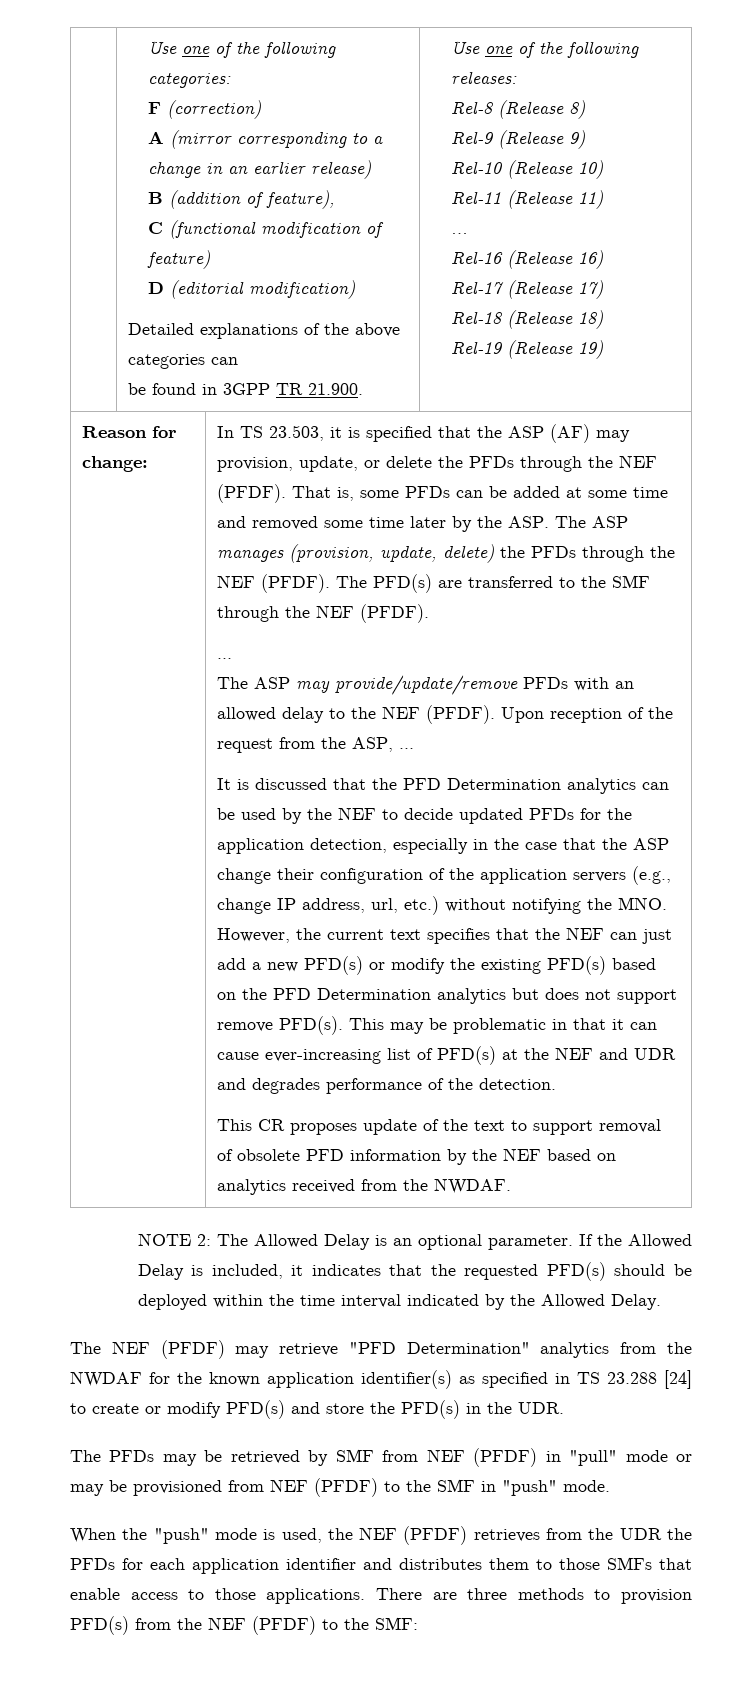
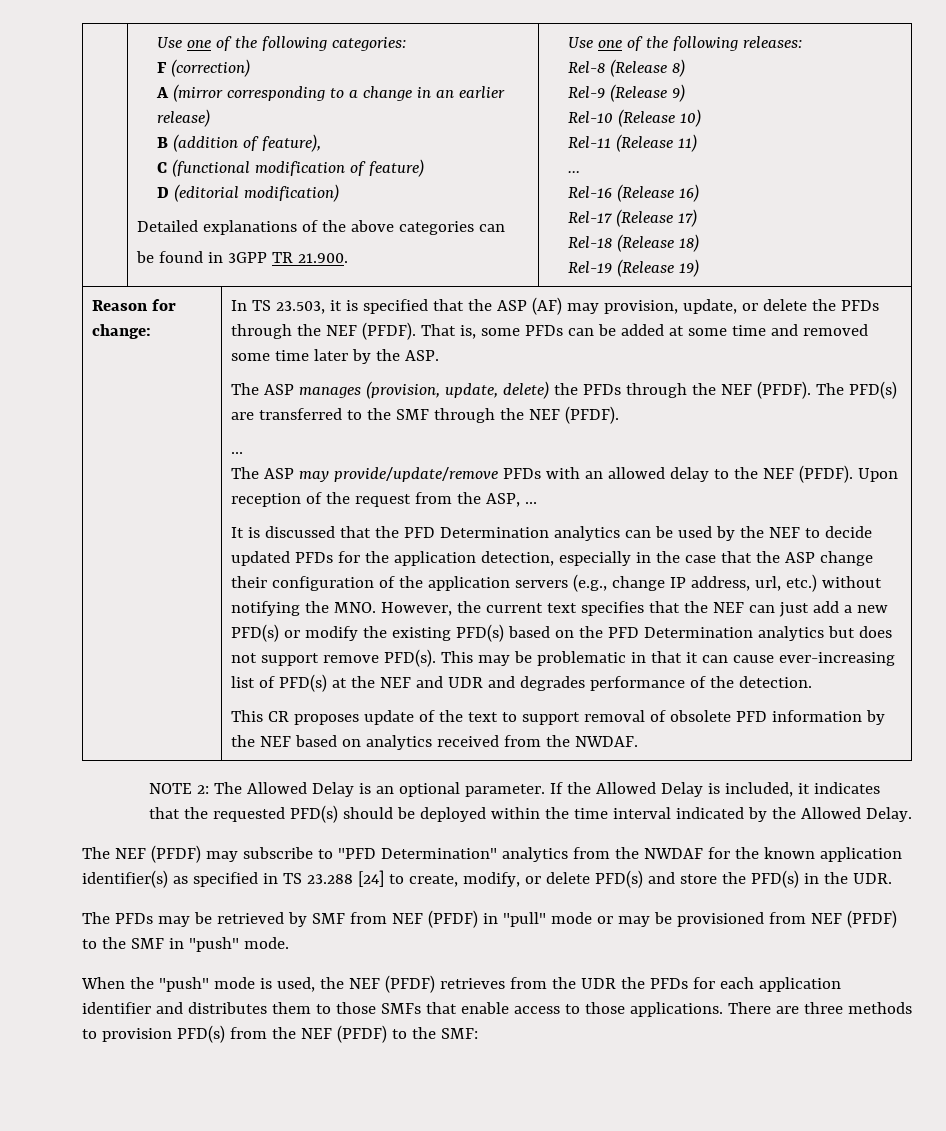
- That is, some PFDs can be added at some time and removed some time later by the ASP. The ASP manages (provision, update, delete) the PFDs through the NEF (PFDF).
+ That is, some PFDs can be added at some time and removed some time later by the ASP.
+ The ASP manages (provision, update, delete) the PFDs through the NEF (PFDF).
- The NEF (PFDF) may retrieve "PFD Determination" analytics from the NWDAF for the known application identifier(s) as specified in TS 23.288 [24] to create or modify PFD(s) and store the PFD(s) in the UDR.
+ The NEF (PFDF) may subscribe to "PFD Determination" analytics from the NWDAF for the known application identifier(s) as specified in TS 23.288 [24] to create, modify, or delete PFD(s) and store the PFD(s) in the UDR.

